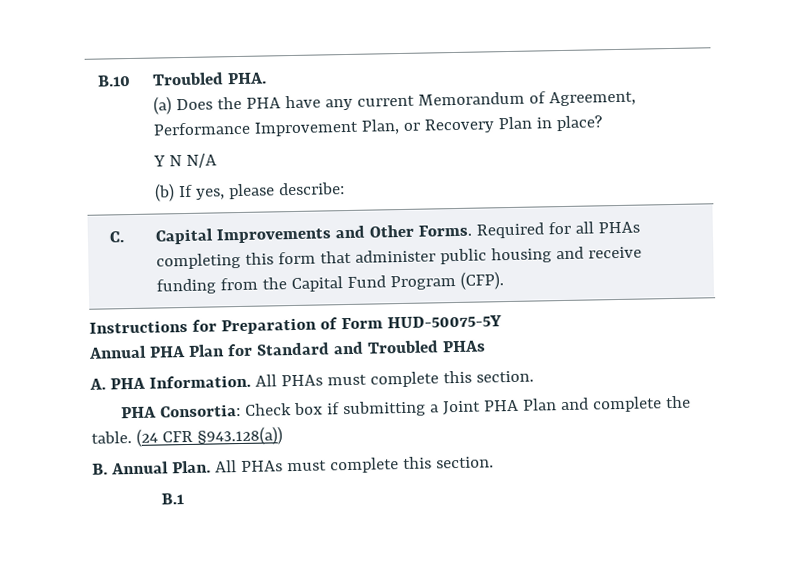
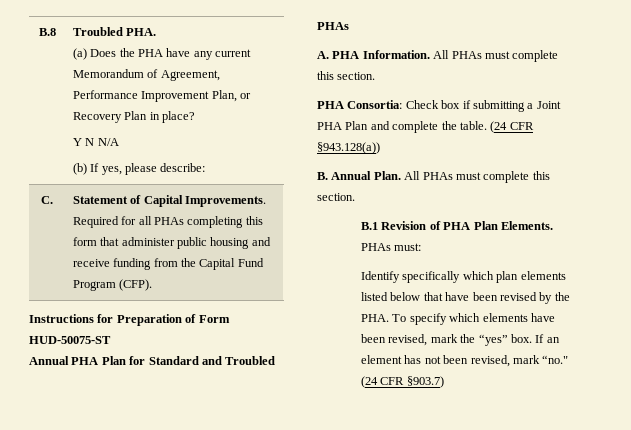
- B.10 | Troubled PHA.
+ B.8 | Troubled PHA.
- C. | Capital Improvements and Other Forms. Required for all PHAs completing this form that administer public housing and receive funding from the Capital Fund Program (CFP).
+ C. | Statement of Capital Improvements. Required for all PHAs completing this form that administer public housing and receive funding from the Capital Fund Program (CFP).
- Instructions for Preparation of Form HUD-50075-5Y
+ Instructions for Preparation of Form HUD-50075-ST
- B.1
+ B.1 Revision of PHA Plan Elements. PHAs must:
+ Identify specifically which plan elements listed below that have been revised by the PHA. To specify which elements have been revised, mark the “yes” box. If an element has not been revised, mark “no." (24 CFR §903.7)

